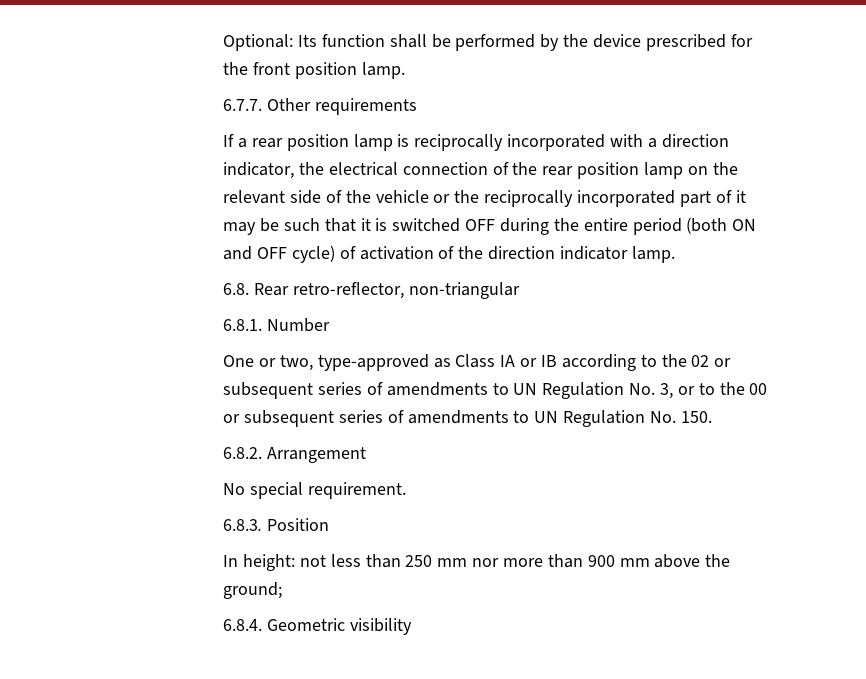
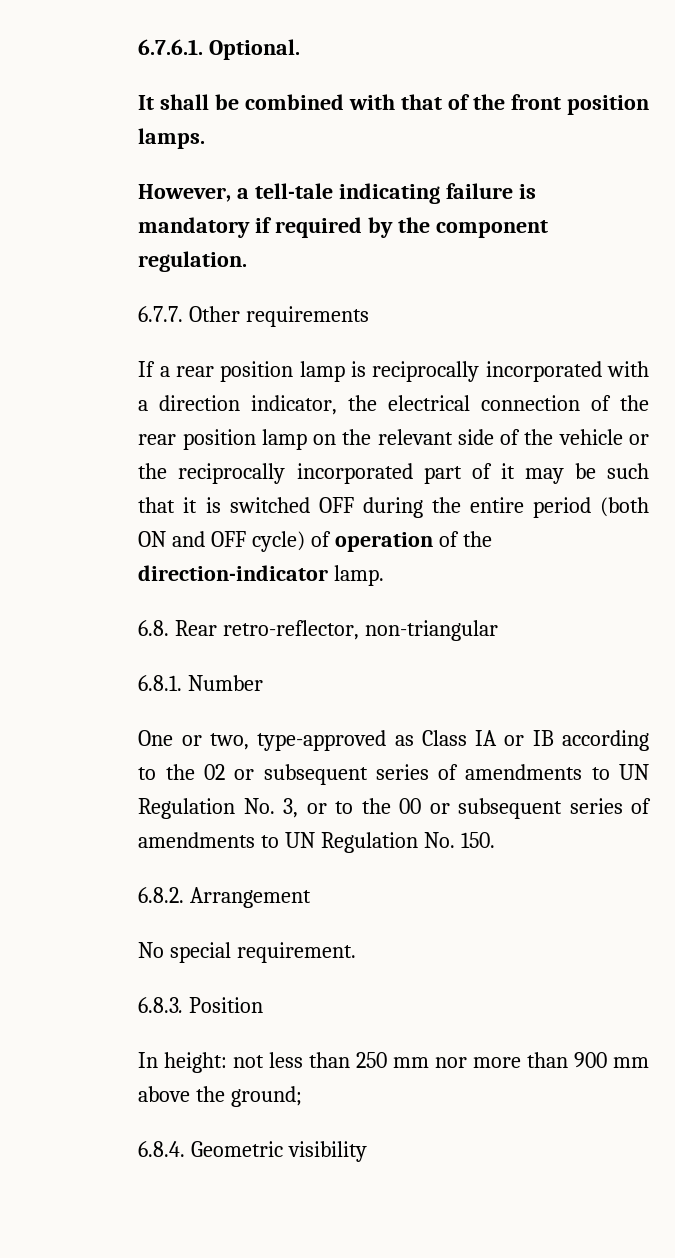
- Optional: Its function shall be performed by the device prescribed for the front position lamp.
+ 6.7.6.1. Optional.
+ It shall be combined with that of the front position lamps.
+ However, a tell-tale indicating failure is mandatory if required by the component regulation.
- If a rear position lamp is reciprocally incorporated with a direction indicator, the electrical connection of the rear position lamp on the relevant side of the vehicle or the reciprocally incorporated part of it may be such that it is switched OFF during the entire period (both ON and OFF cycle) of activation of the direction indicator lamp.
+ If a rear position lamp is reciprocally incorporated with a direction indicator, the electrical connection of the rear position lamp on the relevant side of the vehicle or the reciprocally incorporated part of it may be such that it is switched OFF during the entire period (both ON and OFF cycle) of operation of the direction-indicator lamp.

